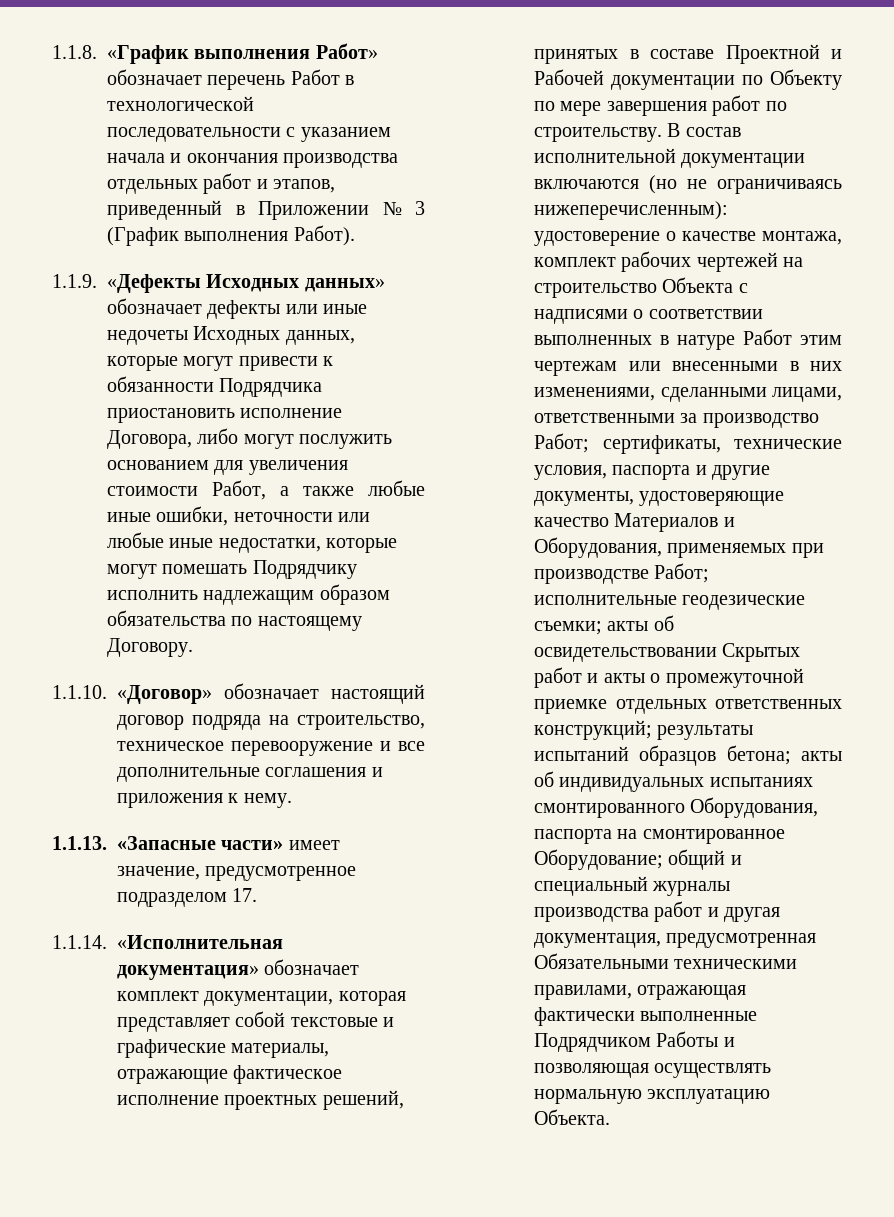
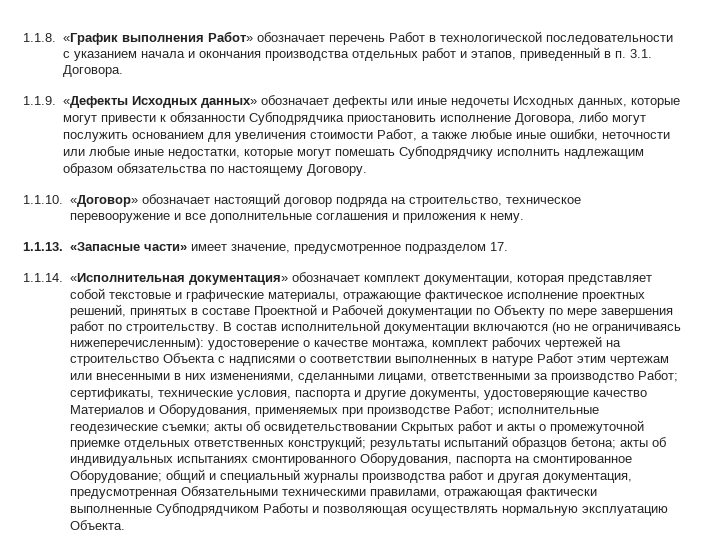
- 1.1.8. «График выполнения Работ» обозначает перечень Работ в технологической последовательности с указанием начала и окончания производства отдельных работ и этапов, приведенный в Приложении № 3 (График выполнения Работ).
+ 1.1.8. «График выполнения Работ» обозначает перечень Работ в технологической последовательности с указанием начала и окончания производства отдельных работ и этапов, приведенный в п. 3.1. Договора.
- 1.1.9. «Дефекты Исходных данных» обозначает дефекты или иные недочеты Исходных данных, которые могут привести к обязанности Подрядчика приостановить исполнение Договора, либо могут послужить основанием для увеличения стоимости Работ, а также любые иные ошибки, неточности или любые иные недостатки, которые могут помешать Подрядчику исполнить надлежащим образом обязательства по настоящему Договору.
+ 1.1.9. «Дефекты Исходных данных» обозначает дефекты или иные недочеты Исходных данных, которые могут привести к обязанности Субподрядчика приостановить исполнение Договора, либо могут послужить основанием для увеличения стоимости Работ, а также любые иные ошибки, неточности или любые иные недостатки, которые могут помешать Субподрядчику исполнить надлежащим образом обязательства по настоящему Договору.
- общий и специальный журналы производства работ и другая документация, предусмотренная Обязательными техническими правилами, отражающая фактически выполненные Подрядчиком Работы и позволяющая осуществлять нормальную эксплуатацию Объекта.
+ общий и специальный журналы производства работ и другая документация, предусмотренная Обязательными техническими правилами, отражающая фактически выполненные Субподрядчиком Работы и позволяющая осуществлять нормальную эксплуатацию Объекта.

